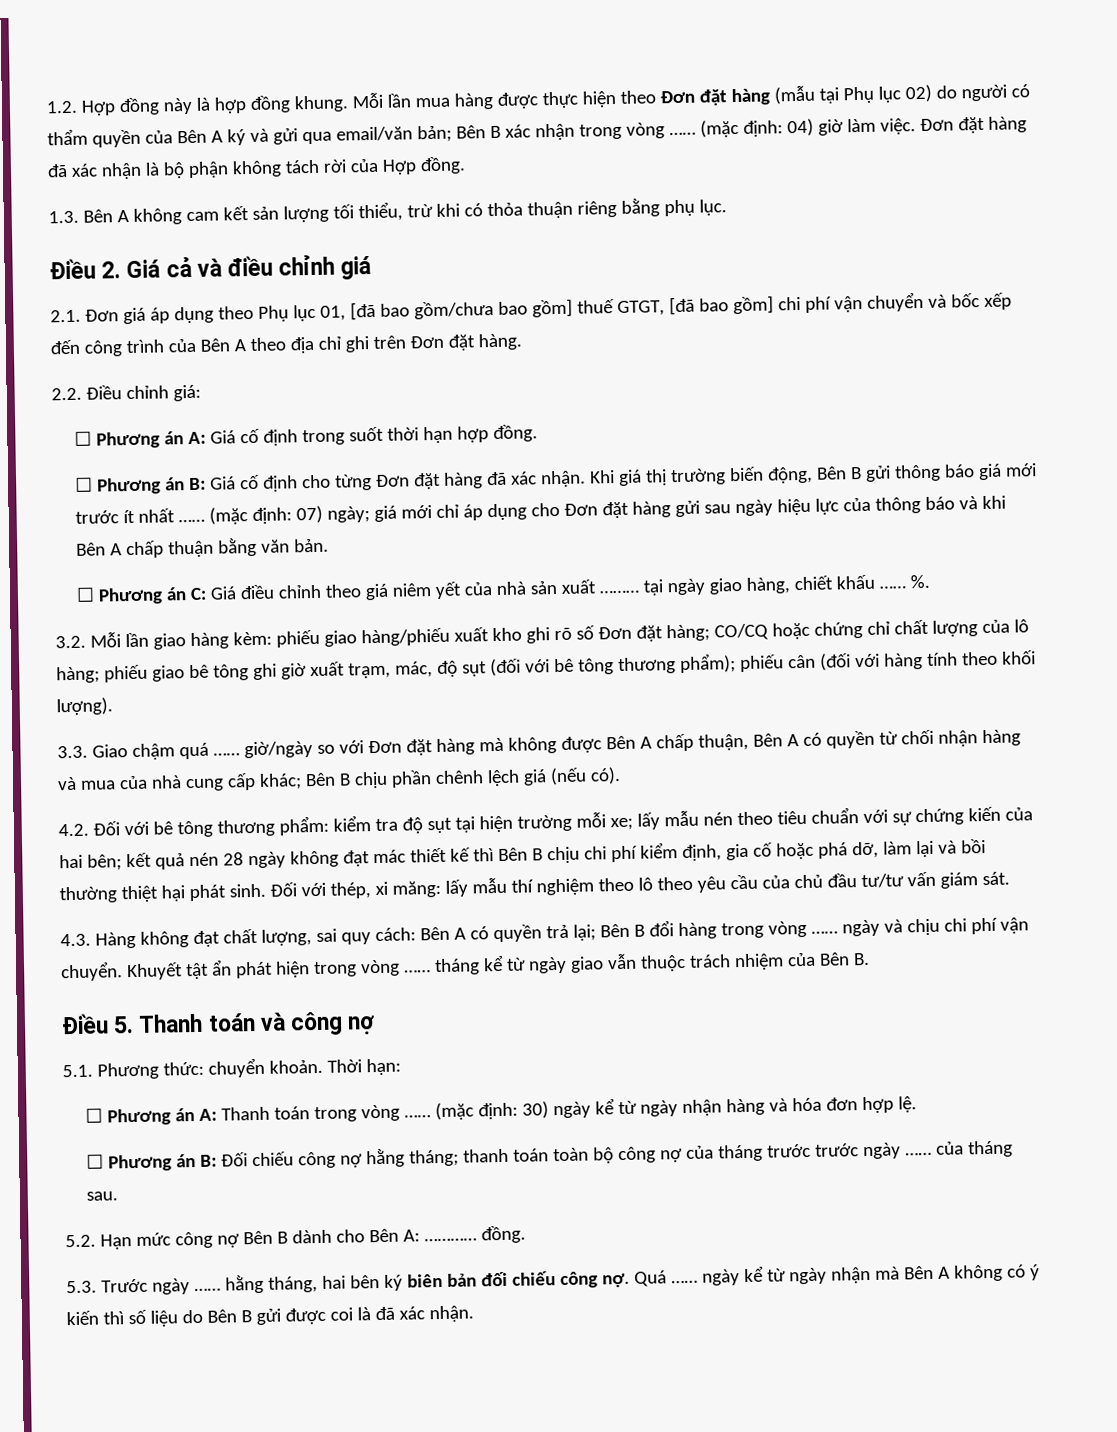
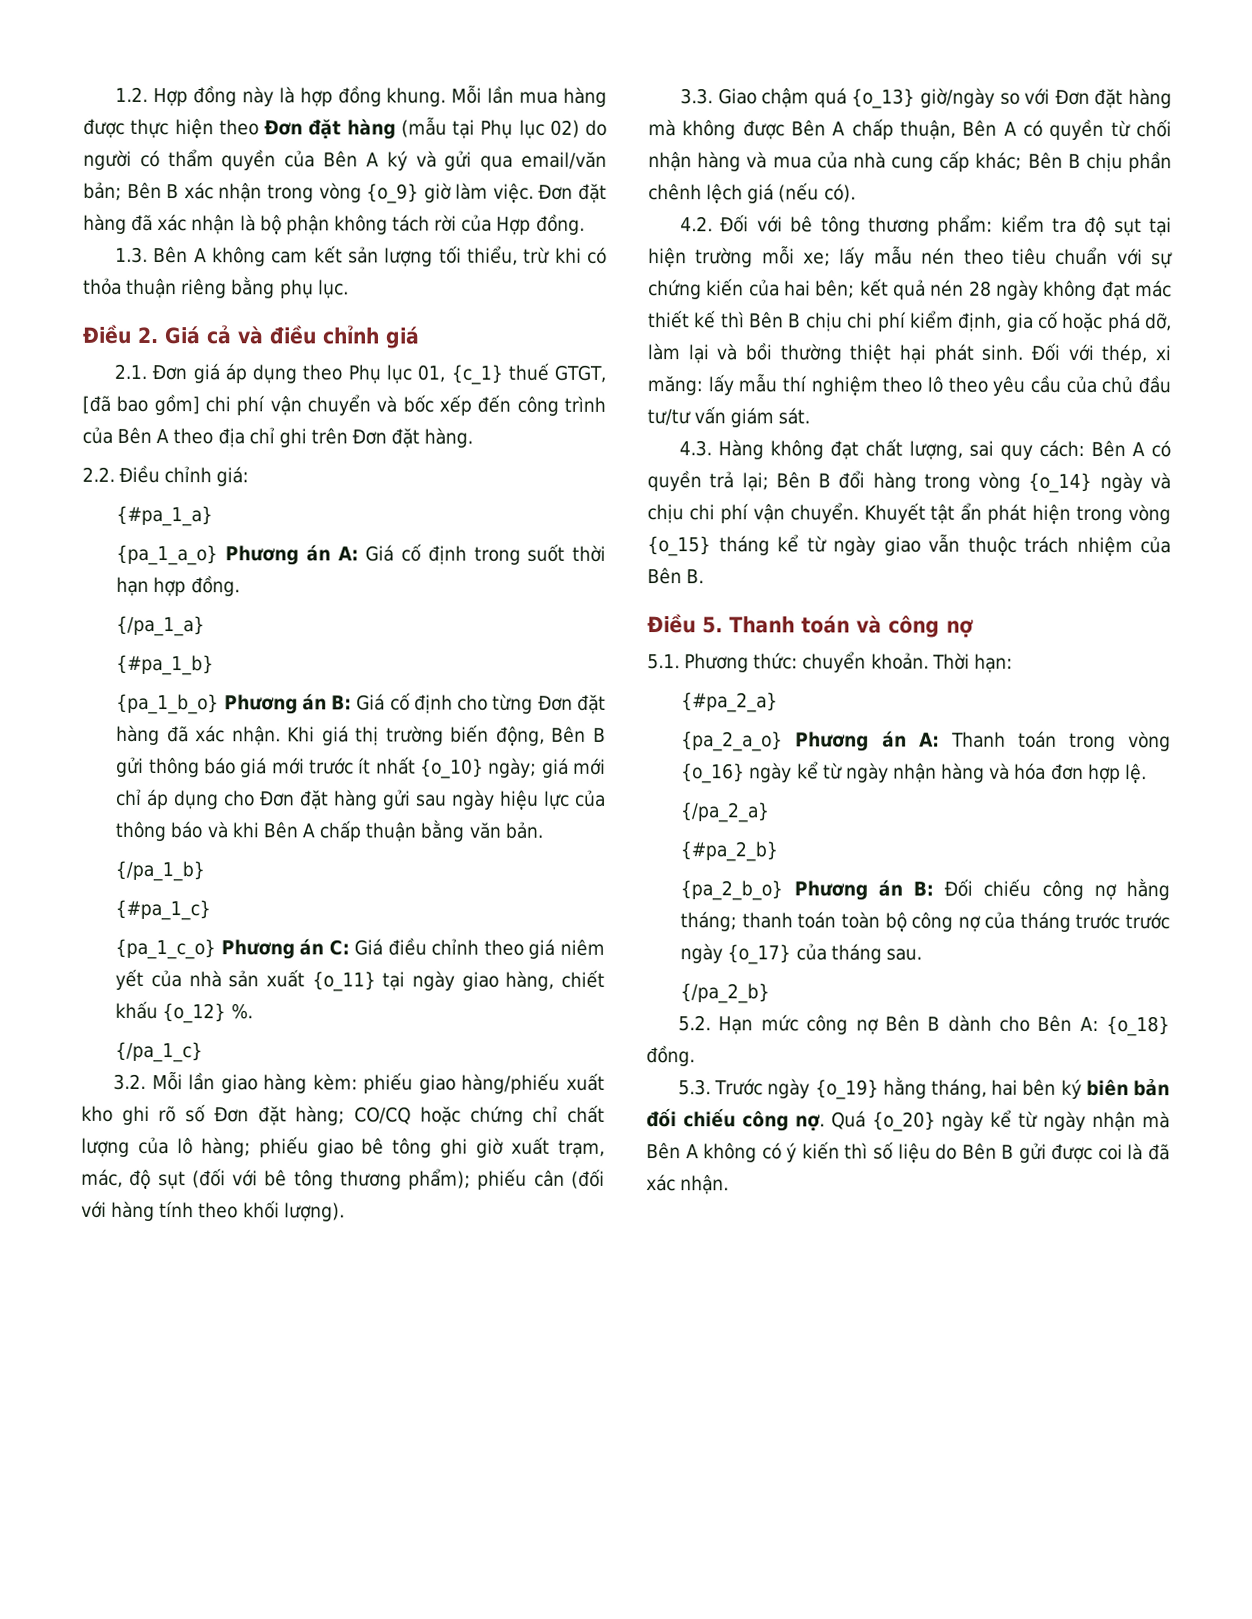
- Mỗi lần mua hàng được thực hiện theo Đơn đặt hàng (mẫu tại Phụ lục 02) do người có thẩm quyền của Bên A ký và gửi qua email/văn bản; Bên B xác nhận trong vòng …… (mặc định: 04) giờ làm việc.
+ Mỗi lần mua hàng được thực hiện theo Đơn đặt hàng (mẫu tại Phụ lục 02) do người có thẩm quyền của Bên A ký và gửi qua email/văn bản; Bên B xác nhận trong vòng {o_9} giờ làm việc.
- 2.1. Đơn giá áp dụng theo Phụ lục 01, [đã bao gồm/chưa bao gồm] thuế GTGT, [đã bao gồm] chi phí vận chuyển và bốc xếp đến công trình của Bên A theo địa chỉ ghi trên Đơn đặt hàng.
+ 2.1. Đơn giá áp dụng theo Phụ lục 01, {c_1} thuế GTGT, [đã bao gồm] chi phí vận chuyển và bốc xếp đến công trình của Bên A theo địa chỉ ghi trên Đơn đặt hàng.
- ☐ Phương án A: Giá cố định trong suốt thời hạn hợp đồng.
+ {#pa_1_a}
+ {pa_1_a_o} Phương án A: Giá cố định trong suốt thời hạn hợp đồng.
- ☐ Phương án B: Giá cố định cho từng Đơn đặt hàng đã xác nhận.
+ {/pa_1_a}
+ {#pa_1_b}
+ {pa_1_b_o} Phương án B: Giá cố định cho từng Đơn đặt hàng đã xác nhận.
- Khi giá thị trường biến động, Bên B gửi thông báo giá mới trước ít nhất …… (mặc định: 07) ngày; giá mới chỉ áp dụng cho Đơn đặt hàng gửi sau ngày hiệu lực của thông báo và khi Bên A chấp thuận bằng văn bản.
+ Khi giá thị trường biến động, Bên B gửi thông báo giá mới trước ít nhất {o_10} ngày; giá mới chỉ áp dụng cho Đơn đặt hàng gửi sau ngày hiệu lực của thông báo và khi Bên A chấp thuận bằng văn bản.
- ☐ Phương án C: Giá điều chỉnh theo giá niêm yết của nhà sản xuất ……… tại ngày giao hàng, chiết khấu …… %.
+ {/pa_1_b}
+ {#pa_1_c}
+ {pa_1_c_o} Phương án C: Giá điều chỉnh theo giá niêm yết của nhà sản xuất {o_11} tại ngày giao hàng, chiết khấu {o_12} %.
+ {/pa_1_c}
- 3.3. Giao chậm quá …… giờ/ngày so với Đơn đặt hàng mà không được Bên A chấp thuận, Bên A có quyền từ chối nhận hàng và mua của nhà cung cấp khác; Bên B chịu phần chênh lệch giá (nếu có).
+ 3.3. Giao chậm quá {o_13} giờ/ngày so với Đơn đặt hàng mà không được Bên A chấp thuận, Bên A có quyền từ chối nhận hàng và mua của nhà cung cấp khác; Bên B chịu phần chênh lệch giá (nếu có).
- 4.3. Hàng không đạt chất lượng, sai quy cách: Bên A có quyền trả lại; Bên B đổi hàng trong vòng …… ngày và chịu chi phí vận chuyển.
+ 4.3. Hàng không đạt chất lượng, sai quy cách: Bên A có quyền trả lại; Bên B đổi hàng trong vòng {o_14} ngày và chịu chi phí vận chuyển.
- Khuyết tật ẩn phát hiện trong vòng …… tháng kể từ ngày giao vẫn thuộc trách nhiệm của Bên B.
+ Khuyết tật ẩn phát hiện trong vòng {o_15} tháng kể từ ngày giao vẫn thuộc trách nhiệm của Bên B.
- ☐ Phương án A: Thanh toán trong vòng …… (mặc định: 30) ngày kể từ ngày nhận hàng và hóa đơn hợp lệ.
+ {#pa_2_a}
+ {pa_2_a_o} Phương án A: Thanh toán trong vòng {o_16} ngày kể từ ngày nhận hàng và hóa đơn hợp lệ.
- ☐ Phương án B: Đối chiếu công nợ hằng tháng; thanh toán toàn bộ công nợ của tháng trước trước ngày …… của tháng sau.
+ {/pa_2_a}
+ {#pa_2_b}
+ {pa_2_b_o} Phương án B: Đối chiếu công nợ hằng tháng; thanh toán toàn bộ công nợ của tháng trước trước ngày {o_17} của tháng sau.
+ {/pa_2_b}
- 5.2. Hạn mức công nợ Bên B dành cho Bên A: ………… đồng.
+ 5.2. Hạn mức công nợ Bên B dành cho Bên A: {o_18} đồng.
- 5.3. Trước ngày …… hằng tháng, hai bên ký biên bản đối chiếu công nợ.
+ 5.3. Trước ngày {o_19} hằng tháng, hai bên ký biên bản đối chiếu công nợ.
- Quá …… ngày kể từ ngày nhận mà Bên A không có ý kiến thì số liệu do Bên B gửi được coi là đã xác nhận.
+ Quá {o_20} ngày kể từ ngày nhận mà Bên A không có ý kiến thì số liệu do Bên B gửi được coi là đã xác nhận.

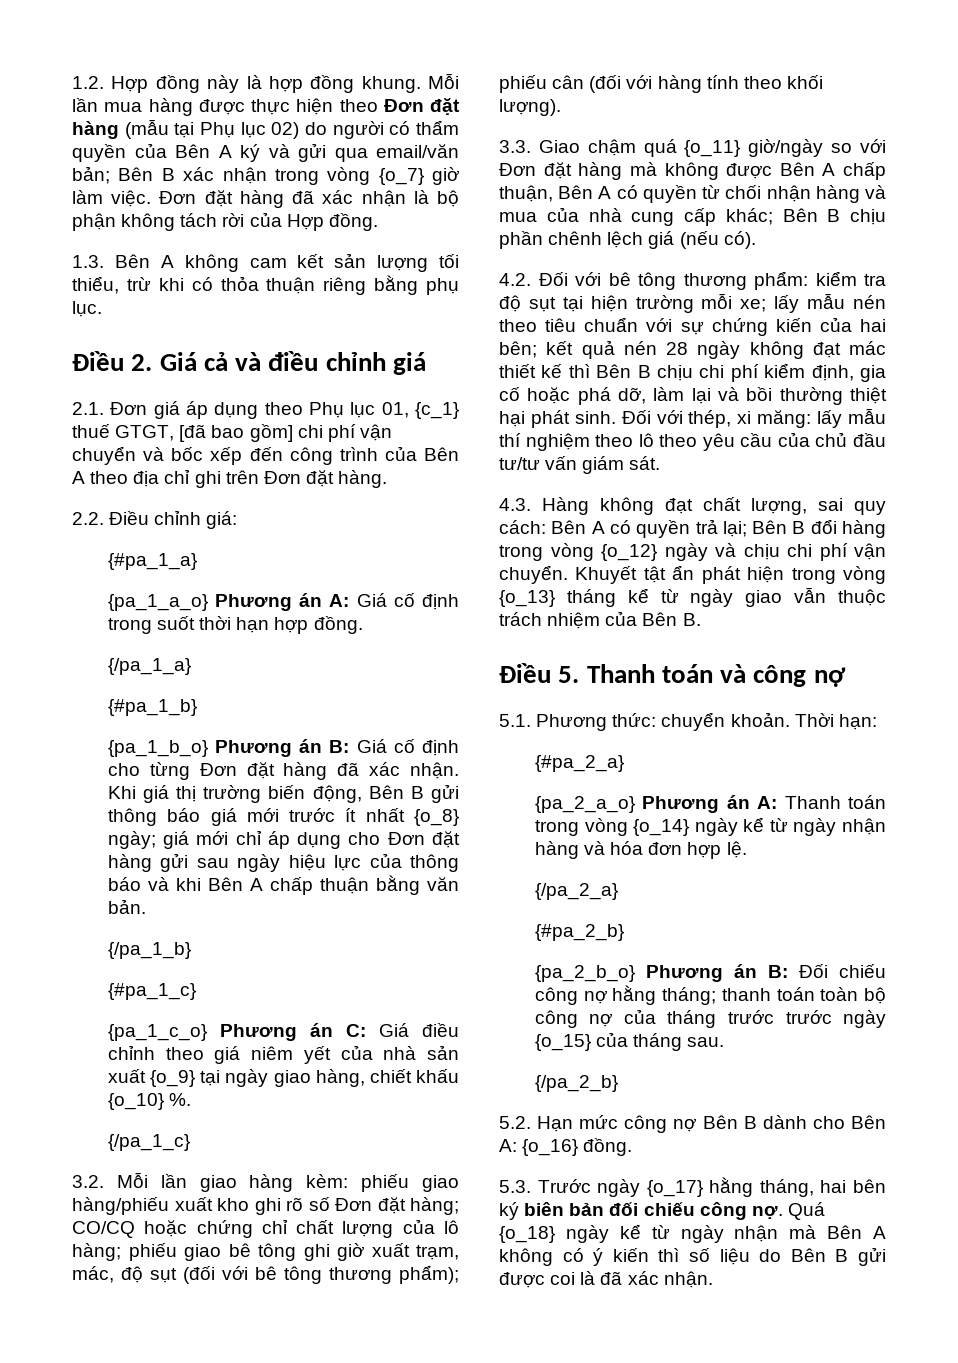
- Mỗi lần mua hàng được thực hiện theo Đơn đặt hàng (mẫu tại Phụ lục 02) do người có thẩm quyền của Bên A ký và gửi qua email/văn bản; Bên B xác nhận trong vòng {o_9} giờ làm việc.
+ Mỗi lần mua hàng được thực hiện theo Đơn đặt hàng (mẫu tại Phụ lục 02) do người có thẩm quyền của Bên A ký và gửi qua email/văn bản; Bên B xác nhận trong vòng {o_7} giờ làm việc.
- Khi giá thị trường biến động, Bên B gửi thông báo giá mới trước ít nhất {o_10} ngày; giá mới chỉ áp dụng cho Đơn đặt hàng gửi sau ngày hiệu lực của thông báo và khi Bên A chấp thuận bằng văn bản.
+ Khi giá thị trường biến động, Bên B gửi thông báo giá mới trước ít nhất {o_8} ngày; giá mới chỉ áp dụng cho Đơn đặt hàng gửi sau ngày hiệu lực của thông báo và khi Bên A chấp thuận bằng văn bản.
- {pa_1_c_o} Phương án C: Giá điều chỉnh theo giá niêm yết của nhà sản xuất {o_11} tại ngày giao hàng, chiết khấu {o_12} %.
+ {pa_1_c_o} Phương án C: Giá điều chỉnh theo giá niêm yết của nhà sản xuất {o_9} tại ngày giao hàng, chiết khấu {o_10} %.
- 3.3. Giao chậm quá {o_13} giờ/ngày so với Đơn đặt hàng mà không được Bên A chấp thuận, Bên A có quyền từ chối nhận hàng và mua của nhà cung cấp khác; Bên B chịu phần chênh lệch giá (nếu có).
+ 3.3. Giao chậm quá {o_11} giờ/ngày so với Đơn đặt hàng mà không được Bên A chấp thuận, Bên A có quyền từ chối nhận hàng và mua của nhà cung cấp khác; Bên B chịu phần chênh lệch giá (nếu có).
- 4.3. Hàng không đạt chất lượng, sai quy cách: Bên A có quyền trả lại; Bên B đổi hàng trong vòng {o_14} ngày và chịu chi phí vận chuyển.
+ 4.3. Hàng không đạt chất lượng, sai quy cách: Bên A có quyền trả lại; Bên B đổi hàng trong vòng {o_12} ngày và chịu chi phí vận chuyển.
- Khuyết tật ẩn phát hiện trong vòng {o_15} tháng kể từ ngày giao vẫn thuộc trách nhiệm của Bên B.
+ Khuyết tật ẩn phát hiện trong vòng {o_13} tháng kể từ ngày giao vẫn thuộc trách nhiệm của Bên B.
- {pa_2_a_o} Phương án A: Thanh toán trong vòng {o_16} ngày kể từ ngày nhận hàng và hóa đơn hợp lệ.
+ {pa_2_a_o} Phương án A: Thanh toán trong vòng {o_14} ngày kể từ ngày nhận hàng và hóa đơn hợp lệ.
- {pa_2_b_o} Phương án B: Đối chiếu công nợ hằng tháng; thanh toán toàn bộ công nợ của tháng trước trước ngày {o_17} của tháng sau.
+ {pa_2_b_o} Phương án B: Đối chiếu công nợ hằng tháng; thanh toán toàn bộ công nợ của tháng trước trước ngày {o_15} của tháng sau.
- 5.2. Hạn mức công nợ Bên B dành cho Bên A: {o_18} đồng.
+ 5.2. Hạn mức công nợ Bên B dành cho Bên A: {o_16} đồng.
- 5.3. Trước ngày {o_19} hằng tháng, hai bên ký biên bản đối chiếu công nợ.
+ 5.3. Trước ngày {o_17} hằng tháng, hai bên ký biên bản đối chiếu công nợ.
- Quá {o_20} ngày kể từ ngày nhận mà Bên A không có ý kiến thì số liệu do Bên B gửi được coi là đã xác nhận.
+ Quá {o_18} ngày kể từ ngày nhận mà Bên A không có ý kiến thì số liệu do Bên B gửi được coi là đã xác nhận.

